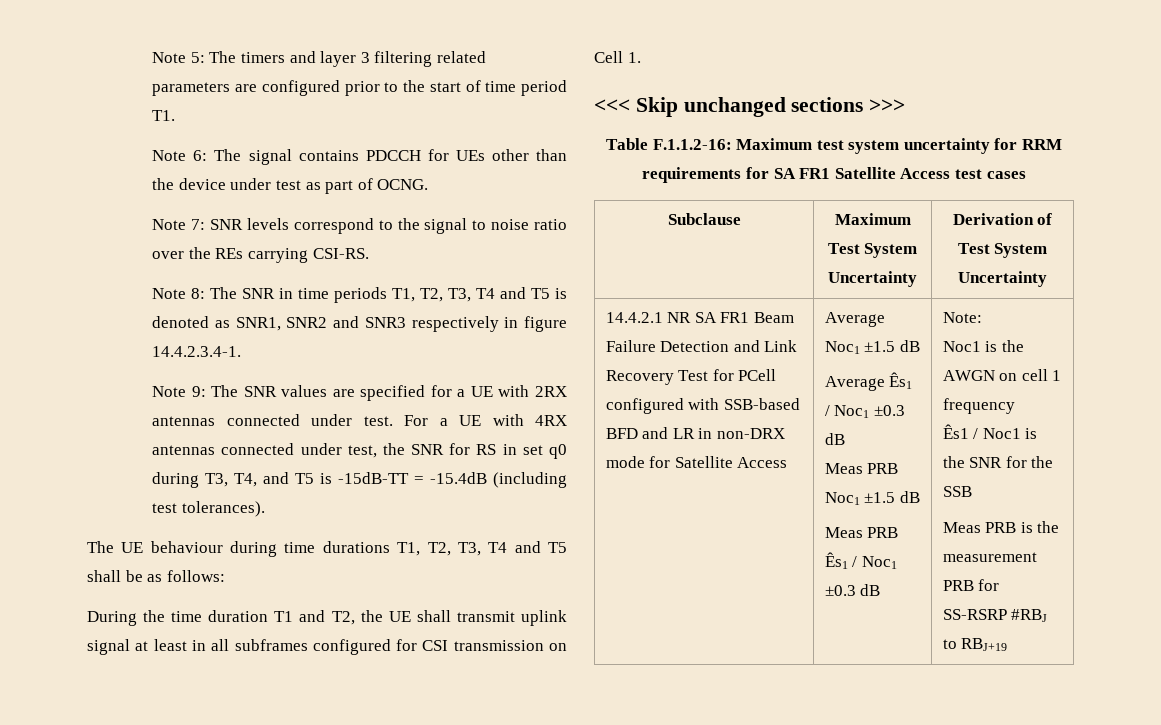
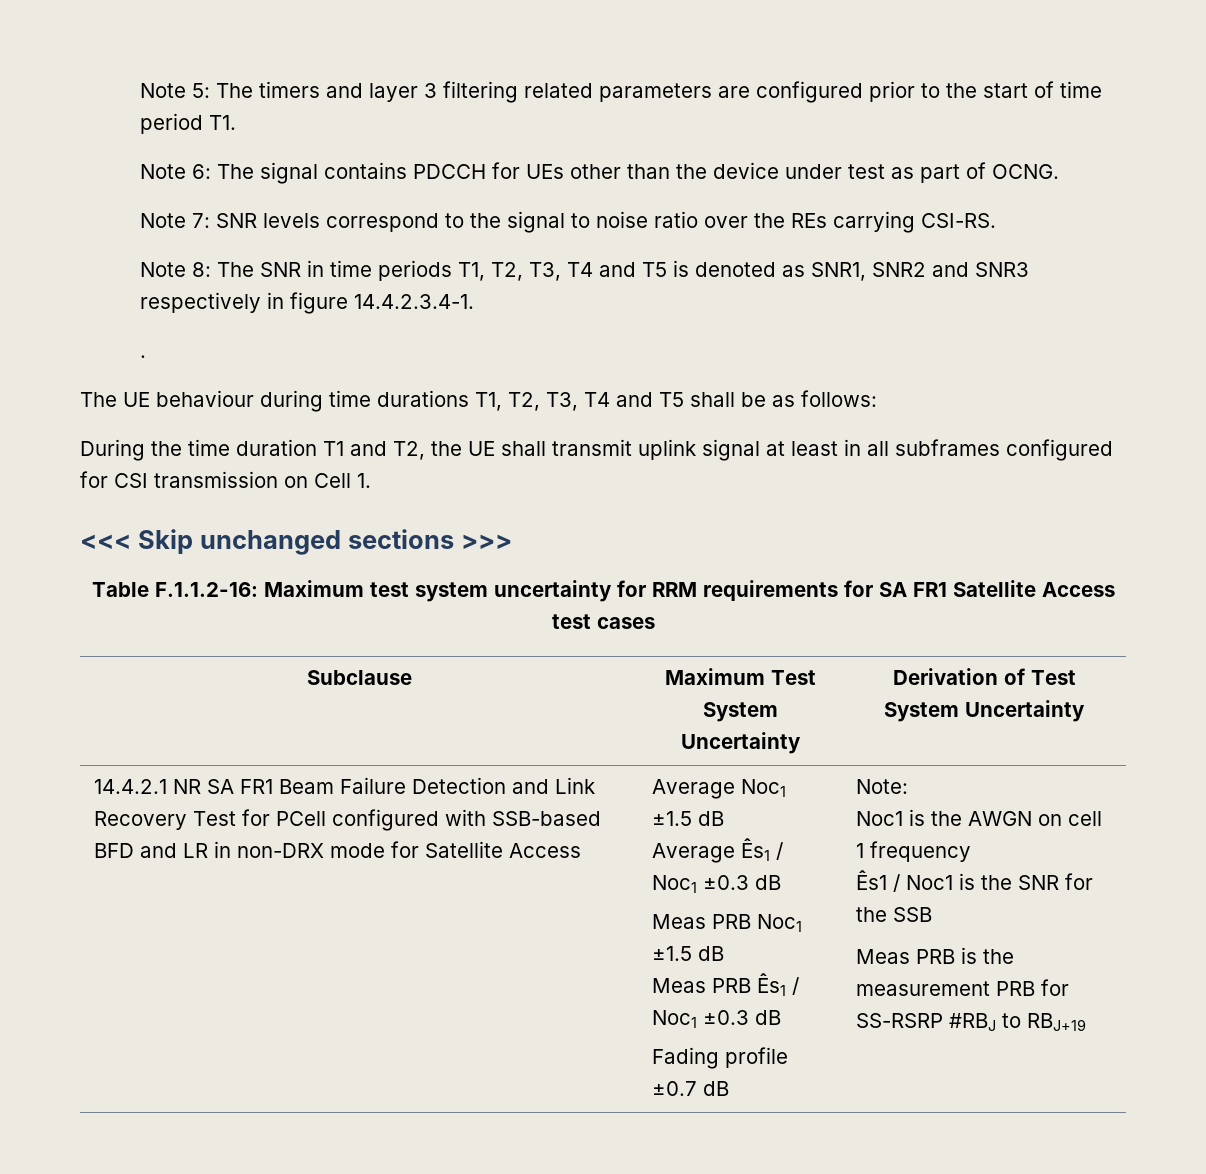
- Note 9: The SNR values are specified for a UE with 2RX antennas connected under test. For a UE with 4RX antennas connected under test, the SNR for RS in set q0 during T3, T4, and T5 is -15dB-TT = -15.4dB (including test tolerances).
+ .
+ Fading profile ±0.7 dB

